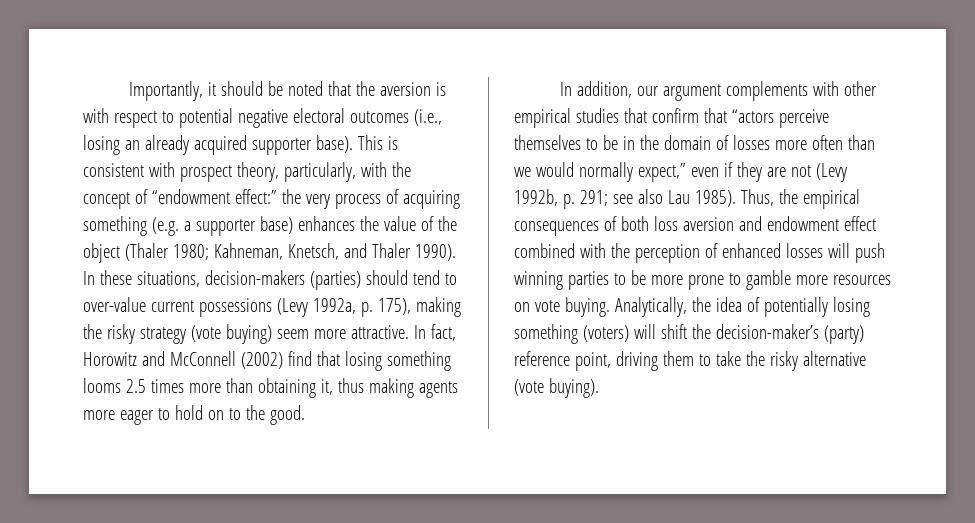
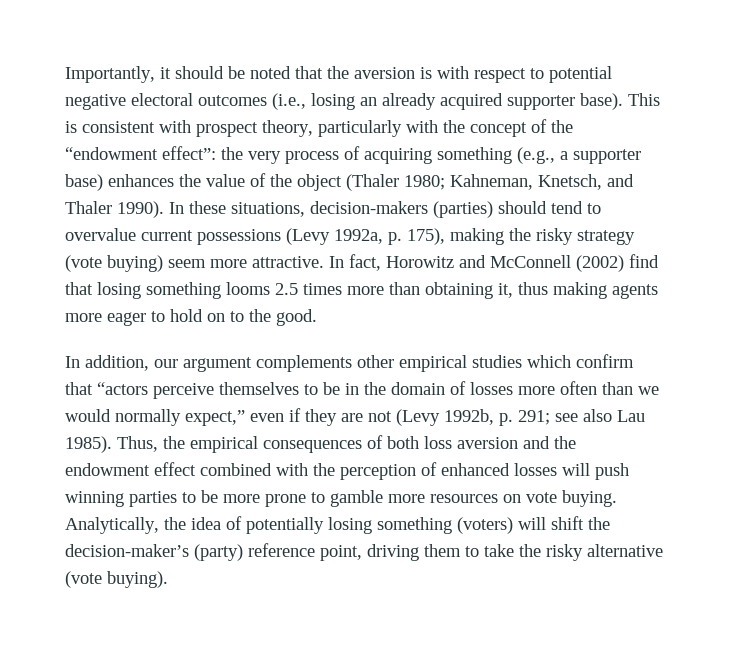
- This is consistent with prospect theory, particularly, with the concept of “endowment effect:” the very process of acquiring something (e.g. a supporter base) enhances the value of the object (Thaler 1980; Kahneman, Knetsch, and Thaler 1990).
+ This is consistent with prospect theory, particularly with the concept of the “endowment effect”: the very process of acquiring something (e.g., a supporter base) enhances the value of the object (Thaler 1980; Kahneman, Knetsch, and Thaler 1990).
- In these situations, decision-makers (parties) should tend to over-value current possessions (Levy 1992a, p. 175), making the risky strategy (vote buying) seem more attractive.
+ In these situations, decision-makers (parties) should tend to overvalue current possessions (Levy 1992a, p. 175), making the risky strategy (vote buying) seem more attractive.
- In addition, our argument complements with other empirical studies that confirm that “actors perceive themselves to be in the domain of losses more often than we would normally expect,” even if they are not (Levy 1992b, p. 291; see also Lau 1985).
+ In addition, our argument complements other empirical studies which confirm that “actors perceive themselves to be in the domain of losses more often than we would normally expect,” even if they are not (Levy 1992b, p. 291; see also Lau 1985).
- Thus, the empirical consequences of both loss aversion and endowment effect combined with the perception of enhanced losses will push winning parties to be more prone to gamble more resources on vote buying.
+ Thus, the empirical consequences of both loss aversion and the endowment effect combined with the perception of enhanced losses will push winning parties to be more prone to gamble more resources on vote buying.

